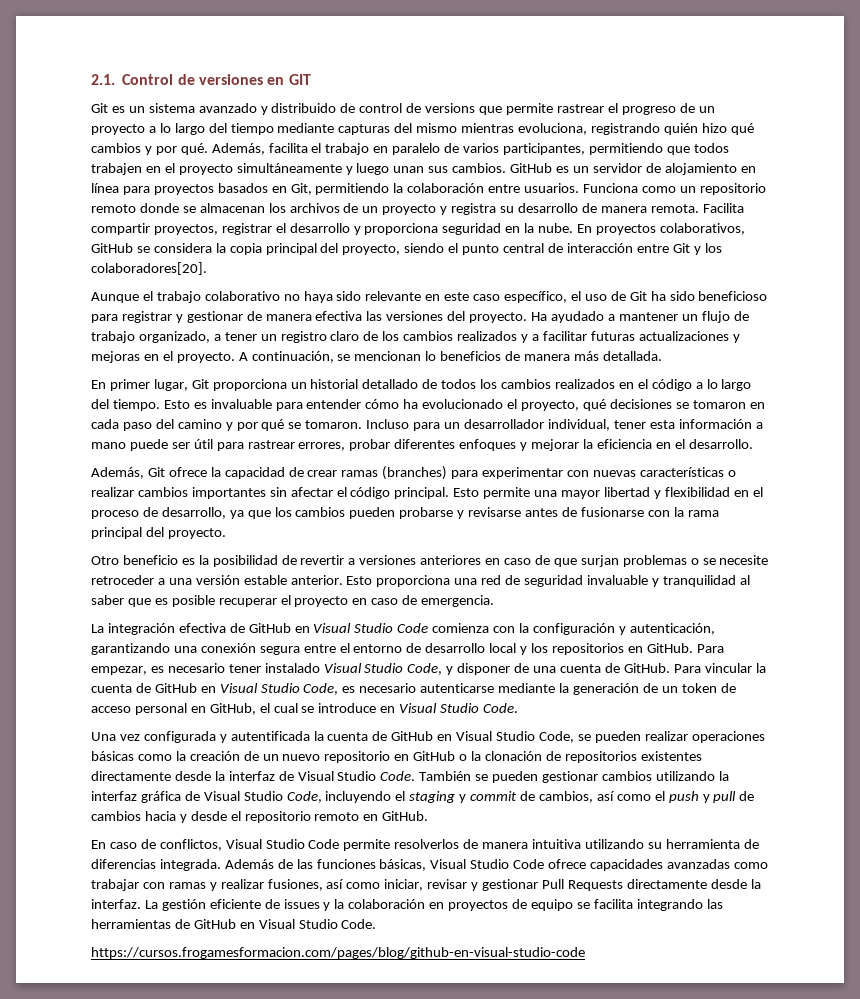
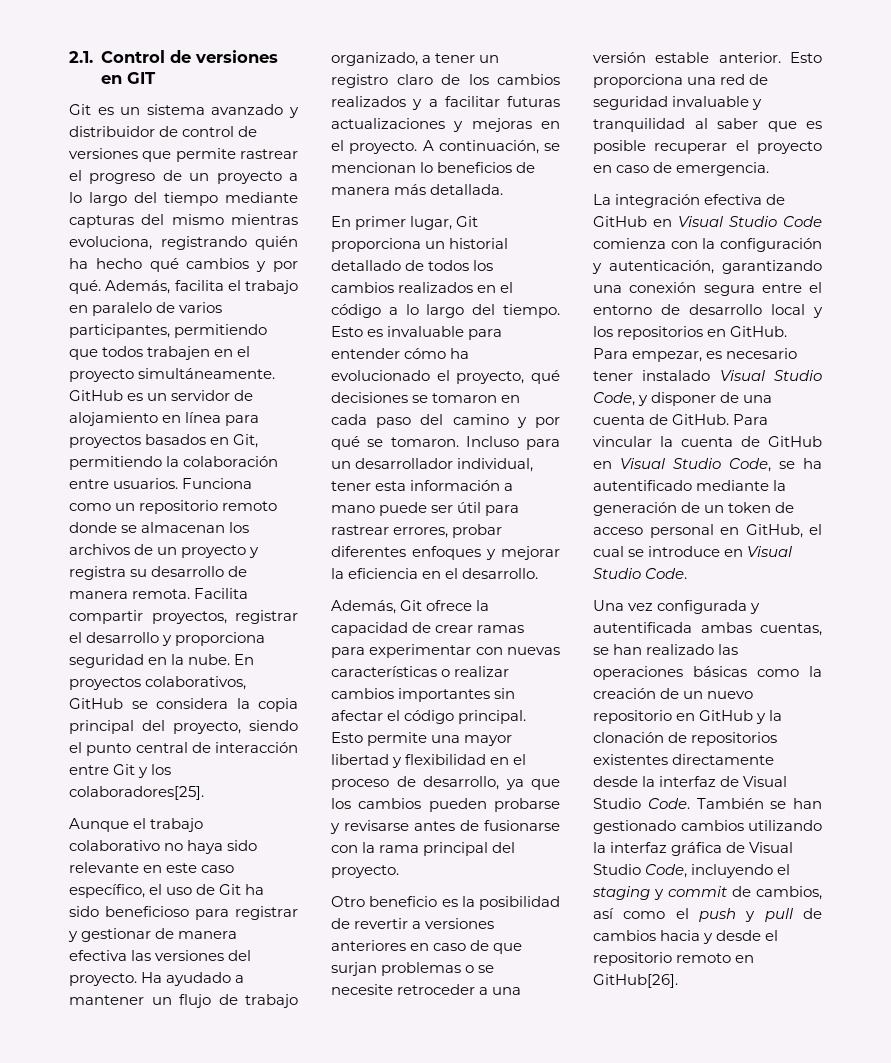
- Git es un sistema avanzado y distribuido de control de versions que permite rastrear el progreso de un proyecto a lo largo del tiempo mediante capturas del mismo mientras evoluciona, registrando quién hizo qué cambios y por qué.
+ Git es un sistema avanzado y distribuidor de control de versiones que permite rastrear el progreso de un proyecto a lo largo del tiempo mediante capturas del mismo mientras evoluciona, registrando quién ha hecho qué cambios y por qué.
- Además, facilita el trabajo en paralelo de varios participantes, permitiendo que todos trabajen en el proyecto simultáneamente y luego unan sus cambios.
+ Además, facilita el trabajo en paralelo de varios participantes, permitiendo que todos trabajen en el proyecto simultáneamente.
- En proyectos colaborativos, GitHub se considera la copia principal del proyecto, siendo el punto central de interacción entre Git y los colaboradores[20].
+ En proyectos colaborativos, GitHub se considera la copia principal del proyecto, siendo el punto central de interacción entre Git y los colaboradores[25].
- Además, Git ofrece la capacidad de crear ramas (branches) para experimentar con nuevas características o realizar cambios importantes sin afectar el código principal.
+ Además, Git ofrece la capacidad de crear ramas para experimentar con nuevas características o realizar cambios importantes sin afectar el código principal.
- Para vincular la cuenta de GitHub en Visual Studio Code, es necesario autenticarse mediante la generación de un token de acceso personal en GitHub, el cual se introduce en Visual Studio Code.
+ Para vincular la cuenta de GitHub en Visual Studio Code, se ha autentificado mediante la generación de un token de acceso personal en GitHub, el cual se introduce en Visual Studio Code.
- Una vez configurada y autentificada la cuenta de GitHub en Visual Studio Code, se pueden realizar operaciones básicas como la creación de un nuevo repositorio en GitHub o la clonación de repositorios existentes directamente desde la interfaz de Visual Studio Code.
+ Una vez configurada y autentificada ambas cuentas, se han realizado las operaciones básicas como la creación de un nuevo repositorio en GitHub y la clonación de repositorios existentes directamente desde la interfaz de Visual Studio Code.
- También se pueden gestionar cambios utilizando la interfaz gráfica de Visual Studio Code, incluyendo el staging y commit de cambios, así como el push y pull de cambios hacia y desde el repositorio remoto en GitHub.
- En caso de conflictos, Visual Studio Code permite resolverlos de manera intuitiva utilizando su herramienta de diferencias integrada. Además de las funciones básicas, Visual Studio Code ofrece capacidades avanzadas como trabajar con ramas y realizar fusiones, así como iniciar, revisar y gestionar Pull Requests directamente desde la interfaz. La gestión eficiente de issues y la colaboración en proyectos de equipo se facilita integrando las herramientas de GitHub en Visual Studio Code.
- https://cursos.frogamesformacion.com/pages/blog/github-en-visual-studio-code
+ También se han gestionado cambios utilizando la interfaz gráfica de Visual Studio Code, incluyendo el staging y commit de cambios, así como el push y pull de cambios hacia y desde el repositorio remoto en GitHub[26].

